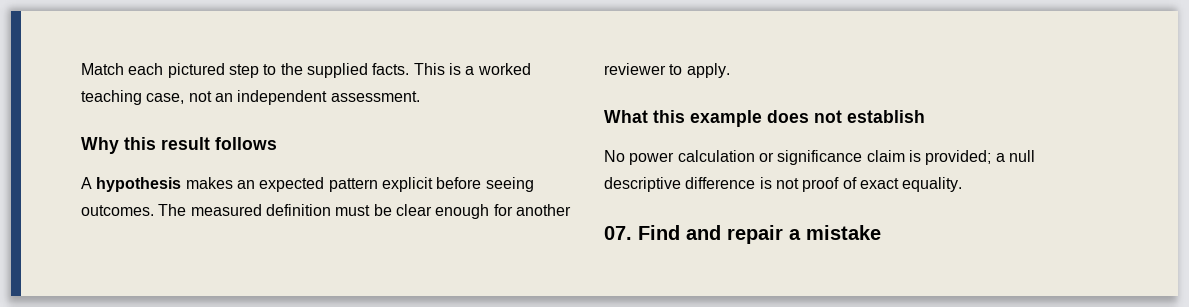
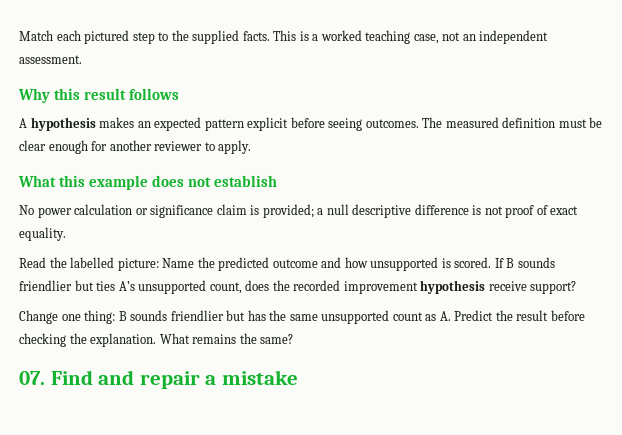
+ Read the labelled picture: Name the predicted outcome and how unsupported is scored. If B sounds friendlier but ties A’s unsupported count, does the recorded improvement hypothesis receive support?
+ Change one thing: B sounds friendlier but has the same unsupported count as A. Predict the result before checking the explanation. What remains the same?

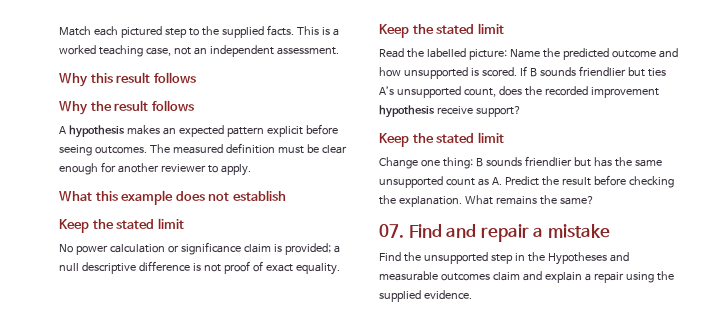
+ Why the result follows
  What this example does not establish
+ Keep the stated limit
  No power calculation or significance claim is provided; a null descriptive difference is not proof of exact equality.
+ Keep the stated limit
  If B sounds friendlier but ties A’s unsupported count, does the recorded improvement hypothesis receive support?
+ Keep the stated limit
+ Find the unsupported step in the Hypotheses and measurable outcomes claim and explain a repair using the supplied evidence.

